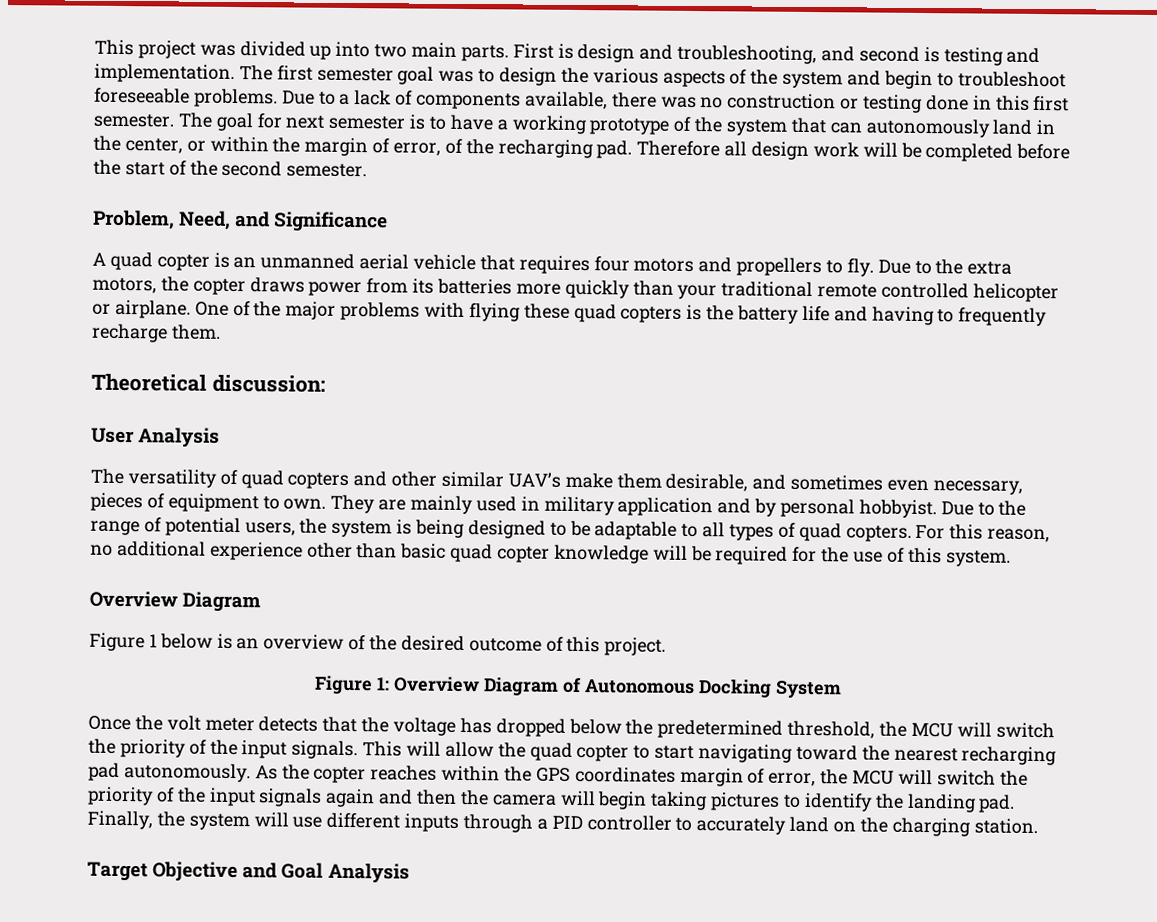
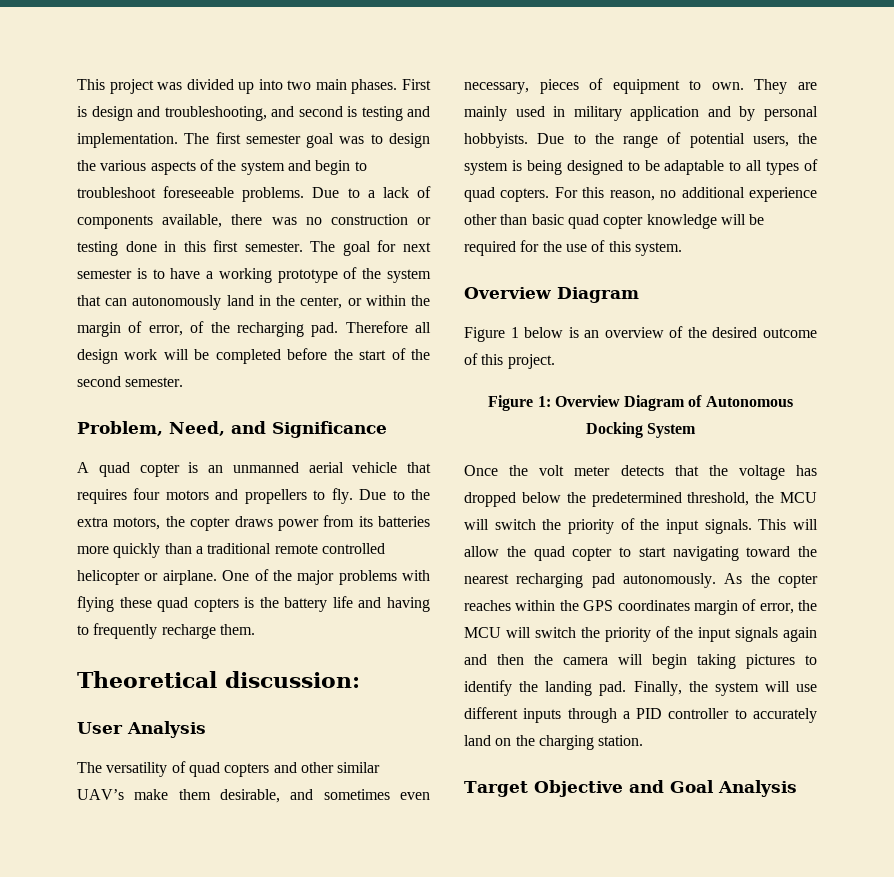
- This project was divided up into two main parts.
+ This project was divided up into two main phases.
- Due to the extra motors, the copter draws power from its batteries more quickly than your traditional remote controlled helicopter or airplane.
+ Due to the extra motors, the copter draws power from its batteries more quickly than a traditional remote controlled helicopter or airplane.
- They are mainly used in military application and by personal hobbyist.
+ They are mainly used in military application and by personal hobbyists.

